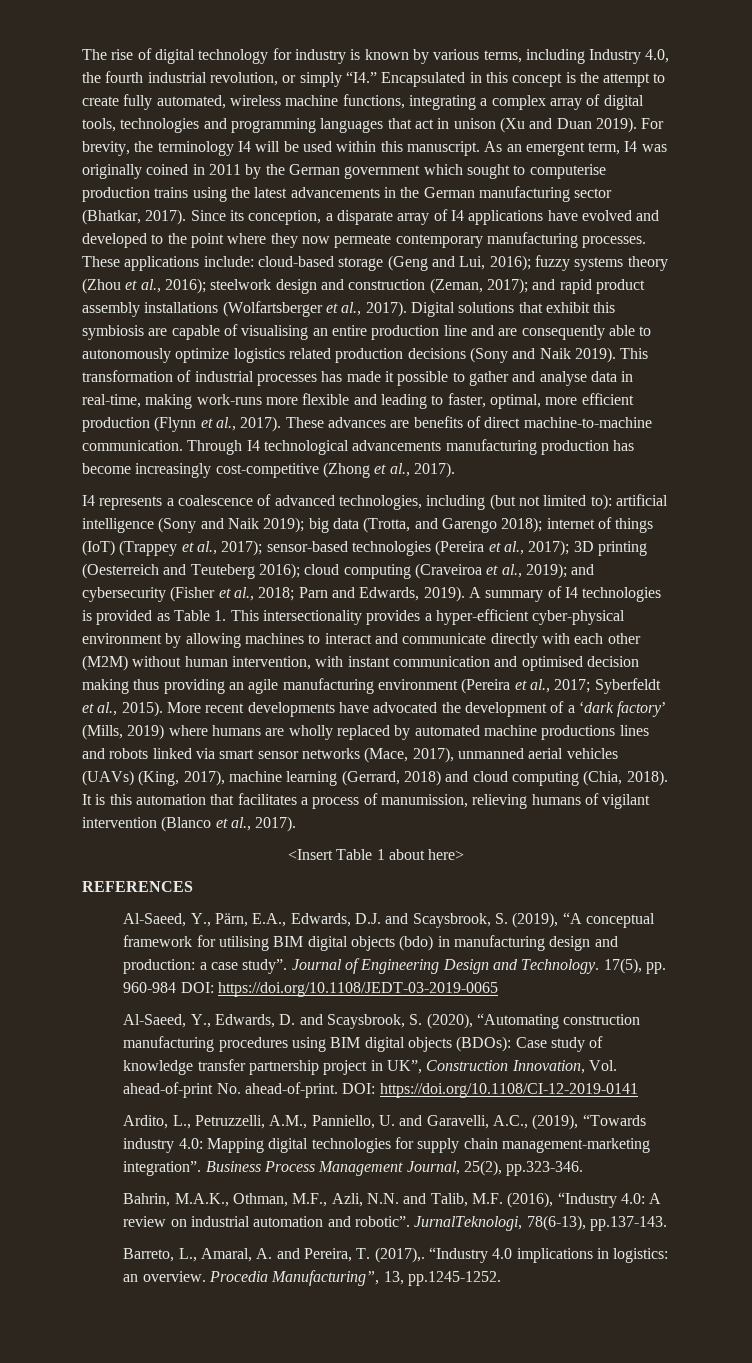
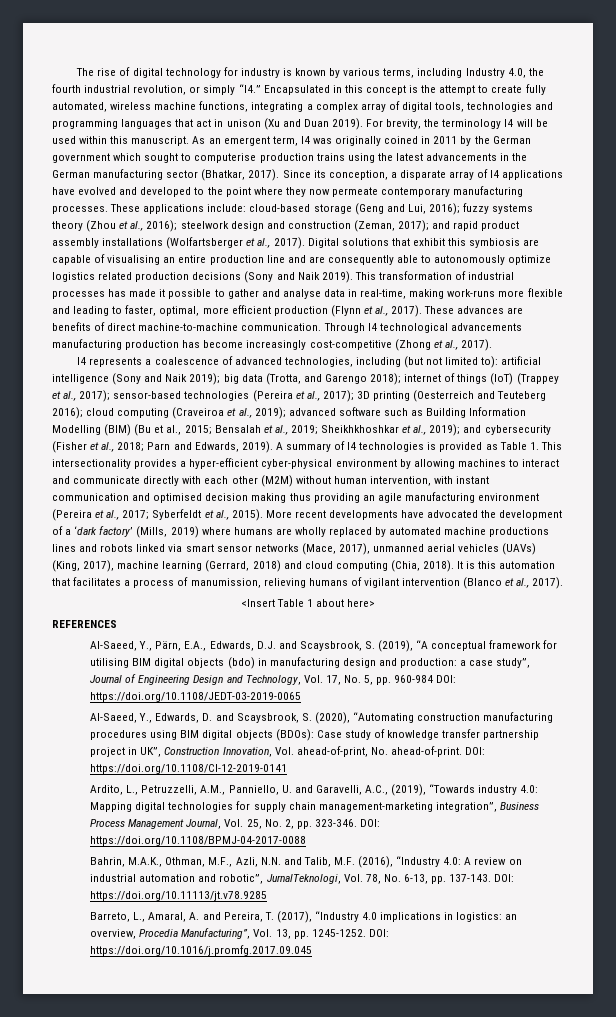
- I4 represents a coalescence of advanced technologies, including (but not limited to): artificial intelligence (Sony and Naik 2019); big data (Trotta, and Garengo 2018); internet of things (IoT) (Trappey et al., 2017); sensor-based technologies (Pereira et al., 2017); 3D printing (Oesterreich and Teuteberg 2016); cloud computing (Craveiroa et al., 2019); and cybersecurity (Fisher et al., 2018; Parn and Edwards, 2019).
+ I4 represents a coalescence of advanced technologies, including (but not limited to): artificial intelligence (Sony and Naik 2019); big data (Trotta, and Garengo 2018); internet of things (IoT) (Trappey et al., 2017); sensor-based technologies (Pereira et al., 2017); 3D printing (Oesterreich and Teuteberg 2016); cloud computing (Craveiroa et al., 2019); advanced software such as Building Information Modelling (BIM) (Bu et al., 2015; Bensalah et al., 2019; Sheikhkhoshkar et al., 2019); and cybersecurity (Fisher et al., 2018; Parn and Edwards, 2019).
- Al-Saeed, Y., Pärn, E.A., Edwards, D.J. and Scaysbrook, S. (2019), “A conceptual framework for utilising BIM digital objects (bdo) in manufacturing design and production: a case study”. Journal of Engineering Design and Technology. 17(5), pp. 960-984 DOI: https://doi.org/10.1108/JEDT-03-2019-0065
+ Al-Saeed, Y., Pärn, E.A., Edwards, D.J. and Scaysbrook, S. (2019), “A conceptual framework for utilising BIM digital objects (bdo) in manufacturing design and production: a case study”, Journal of Engineering Design and Technology, Vol. 17, No. 5, pp. 960-984 DOI: https://doi.org/10.1108/JEDT-03-2019-0065
- Al-Saeed, Y., Edwards, D. and Scaysbrook, S. (2020), “Automating construction manufacturing procedures using BIM digital objects (BDOs): Case study of knowledge transfer partnership project in UK”, Construction Innovation, Vol. ahead-of-print No. ahead-of-print.
+ Al-Saeed, Y., Edwards, D. and Scaysbrook, S. (2020), “Automating construction manufacturing procedures using BIM digital objects (BDOs): Case study of knowledge transfer partnership project in UK”, Construction Innovation, Vol. ahead-of-print, No. ahead-of-print.
- Ardito, L., Petruzzelli, A.M., Panniello, U. and Garavelli, A.C., (2019), “Towards industry 4.0: Mapping digital technologies for supply chain management-marketing integration”. Business Process Management Journal, 25(2), pp.323-346.
+ Ardito, L., Petruzzelli, A.M., Panniello, U. and Garavelli, A.C., (2019), “Towards industry 4.0: Mapping digital technologies for supply chain management-marketing integration”, Business Process Management Journal, Vol. 25, No. 2, pp. 323-346. DOI: https://doi.org/10.1108/BPMJ-04-2017-0088
- Bahrin, M.A.K., Othman, M.F., Azli, N.N. and Talib, M.F. (2016), “Industry 4.0: A review on industrial automation and robotic”. JurnalTeknologi, 78(6-13), pp.137-143.
+ Bahrin, M.A.K., Othman, M.F., Azli, N.N. and Talib, M.F. (2016), “Industry 4.0: A review on industrial automation and robotic”, JurnalTeknologi, Vol. 78, No. 6-13, pp. 137-143. DOI: https://doi.org/10.11113/jt.v78.9285
- Barreto, L., Amaral, A. and Pereira, T. (2017),. “Industry 4.0 implications in logistics: an overview. Procedia Manufacturing”, 13, pp.1245-1252.
+ Barreto, L., Amaral, A. and Pereira, T. (2017), “Industry 4.0 implications in logistics: an overview, Procedia Manufacturing”, Vol. 13, pp. 1245-1252. DOI: https://doi.org/10.1016/j.promfg.2017.09.045

